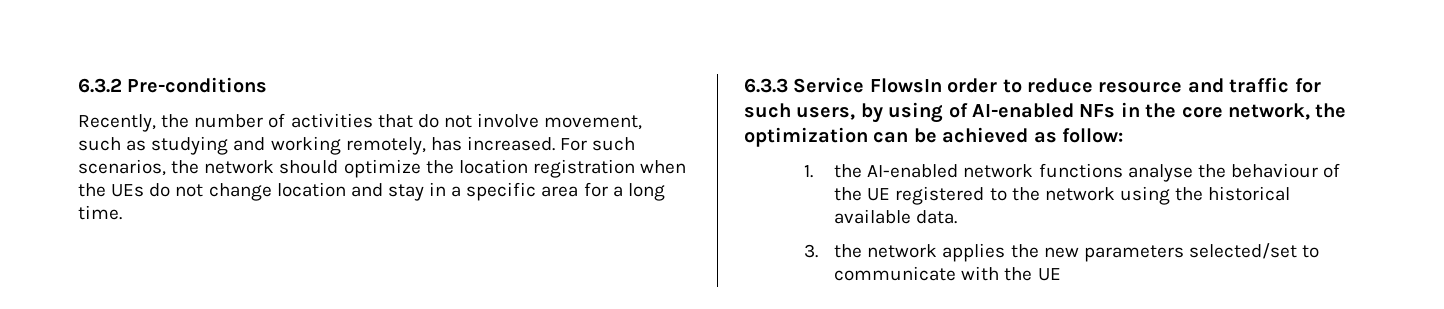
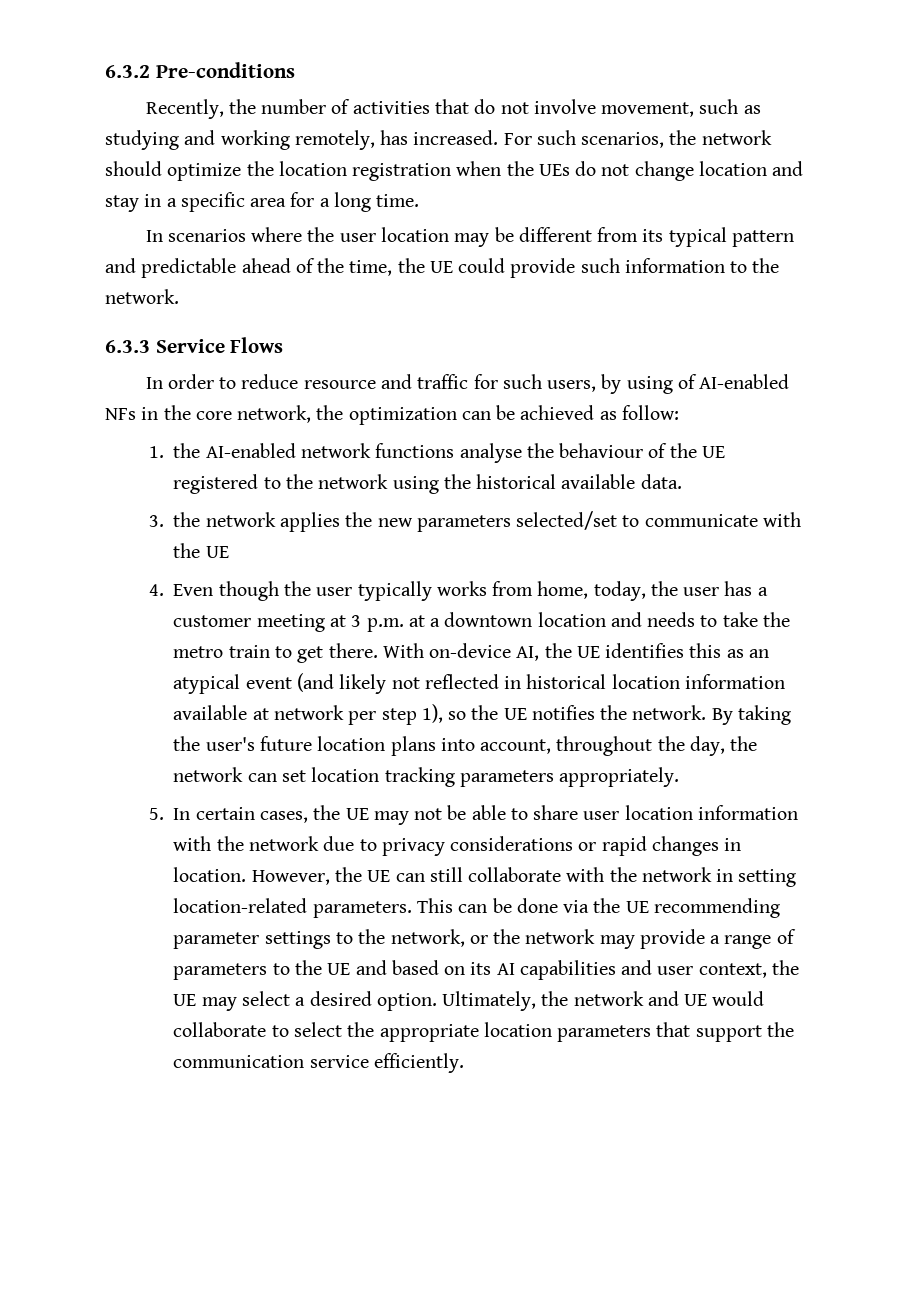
+ In scenarios where the user location may be different from its typical pattern and predictable ahead of the time, the UE could provide such information to the network.
- 6.3.3 Service FlowsIn order to reduce resource and traffic for such users, by using of AI-enabled NFs in the core network, the optimization can be achieved as follow:
+ 6.3.3 Service Flows
+ In order to reduce resource and traffic for such users, by using of AI-enabled NFs in the core network, the optimization can be achieved as follow:
+ 4. Even though the user typically works from home, today, the user has a customer meeting at 3 p.m. at a downtown location and needs to take the metro train to get there. With on-device AI, the UE identifies this as an atypical event (and likely not reflected in historical location information available at network per step 1), so the UE notifies the network. By taking the user's future location plans into account, throughout the day, the network can set location tracking parameters appropriately.
+ 5. In certain cases, the UE may not be able to share user location information with the network due to privacy considerations or rapid changes in location. However, the UE can still collaborate with the network in setting location-related parameters. This can be done via the UE recommending parameter settings to the network, or the network may provide a range of parameters to the UE and based on its AI capabilities and user context, the UE may select a desired option. Ultimately, the network and UE would collaborate to select the appropriate location parameters that support the communication service efficiently.

